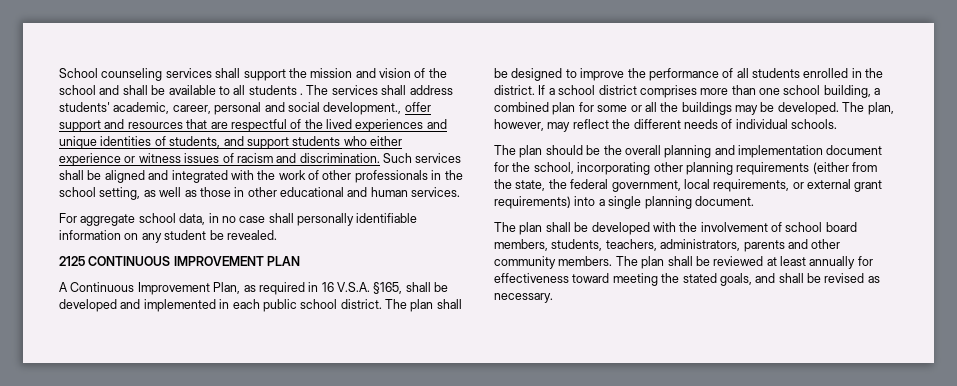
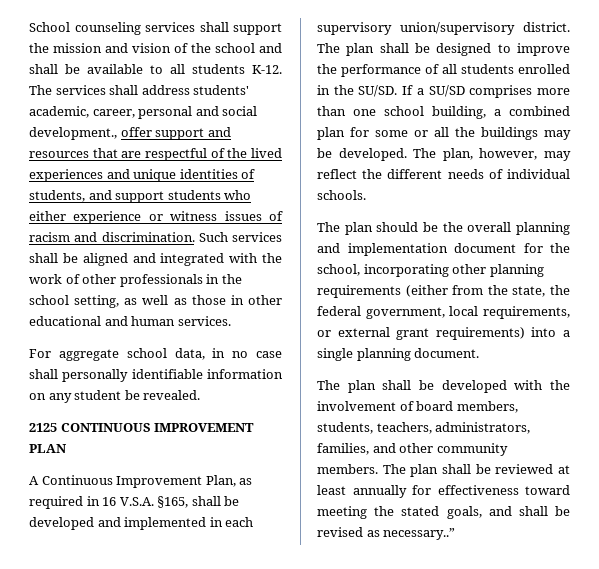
- School counseling services shall support the mission and vision of the school and shall be available to all students .
+ School counseling services shall support the mission and vision of the school and shall be available to all students K-12.
- A Continuous Improvement Plan, as required in 16 V.S.A. §165, shall be developed and implemented in each public school district.
+ A Continuous Improvement Plan, as required in 16 V.S.A. §165, shall be developed and implemented in each supervisory union/supervisory district.
- The plan shall be designed to improve the performance of all students enrolled in the district.
+ The plan shall be designed to improve the performance of all students enrolled in the SU/SD.
- If a school district comprises more than one school building, a combined plan for some or all the buildings may be developed.
+ If a SU/SD comprises more than one school building, a combined plan for some or all the buildings may be developed.
- The plan shall be developed with the involvement of school board members, students, teachers, administrators, parents and other community members.
+ The plan shall be developed with the involvement of board members, students, teachers, administrators, families, and other community members.
- The plan shall be reviewed at least annually for effectiveness toward meeting the stated goals, and shall be revised as necessary.
+ The plan shall be reviewed at least annually for effectiveness toward meeting the stated goals, and shall be revised as necessary..”

